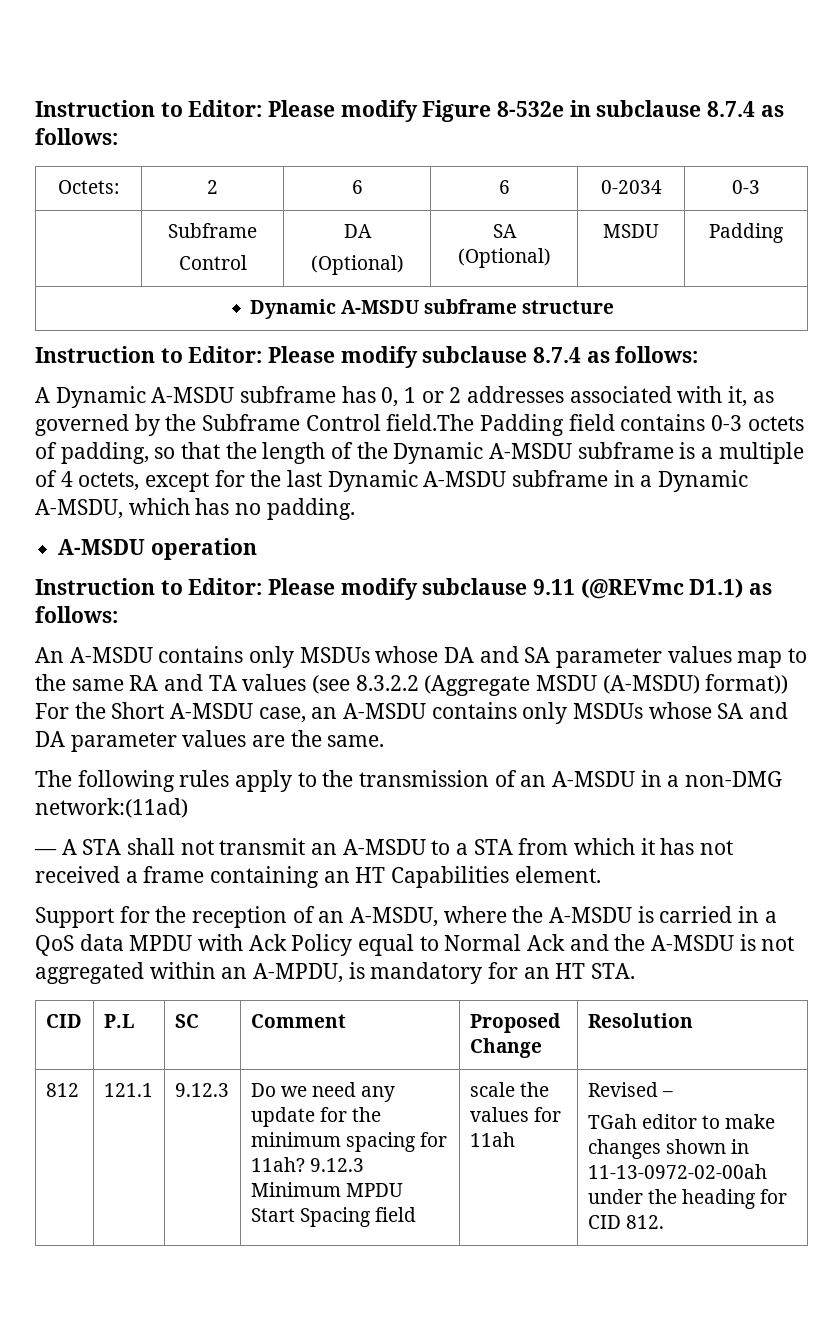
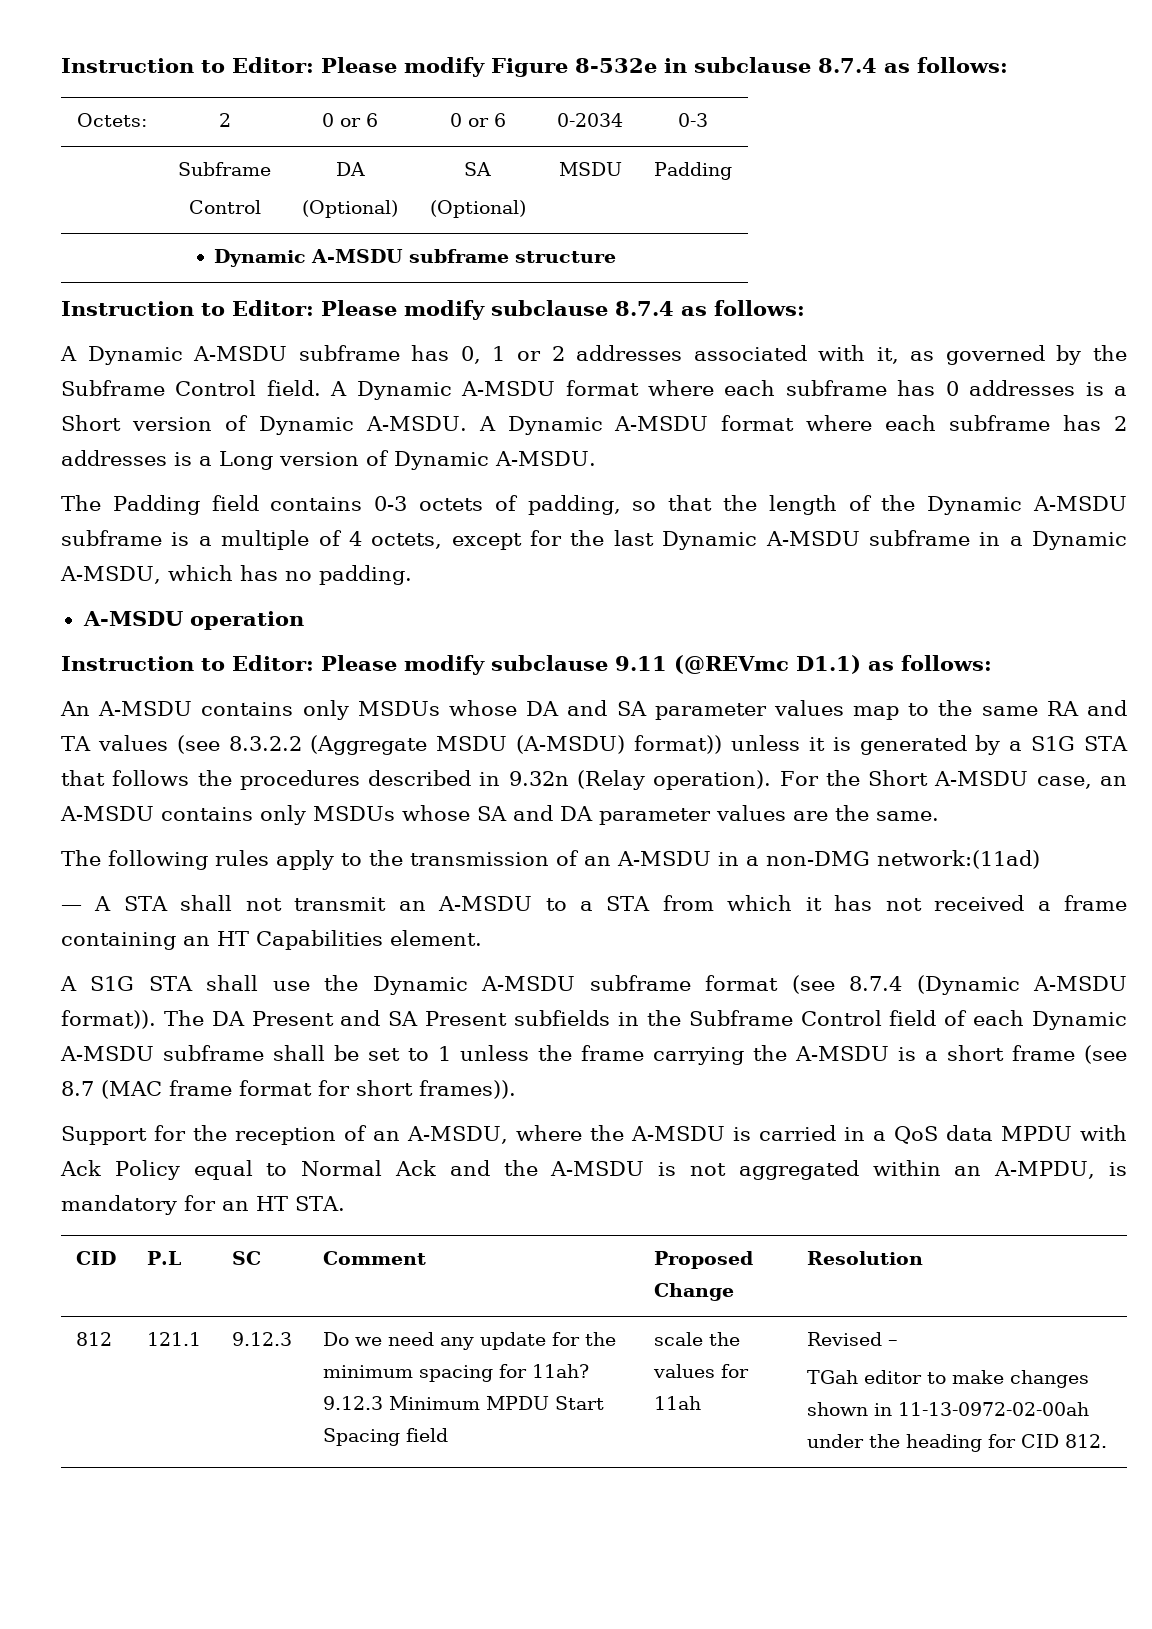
- Octets: | 2 | 6 | 6 | 0-2034 | 0-3
+ Octets: | 2 | 0 or 6 | 0 or 6 | 0-2034 | 0-3
- A Dynamic A-MSDU subframe has 0, 1 or 2 addresses associated with it, as governed by the Subframe Control field.The Padding field contains 0-3 octets of padding, so that the length of the Dynamic A-MSDU subframe is a multiple of 4 octets, except for the last Dynamic A-MSDU subframe in a Dynamic A-MSDU, which has no padding.
+ A Dynamic A-MSDU subframe has 0, 1 or 2 addresses associated with it, as governed by the Subframe Control field. A Dynamic A-MSDU format where each subframe has 0 addresses is a Short version of Dynamic A-MSDU. A Dynamic A-MSDU format where each subframe has 2 addresses is a Long version of Dynamic A-MSDU.
+ The Padding field contains 0-3 octets of padding, so that the length of the Dynamic A-MSDU subframe is a multiple of 4 octets, except for the last Dynamic A-MSDU subframe in a Dynamic A-MSDU, which has no padding.
- An A-MSDU contains only MSDUs whose DA and SA parameter values map to the same RA and TA values (see 8.3.2.2 (Aggregate MSDU (A-MSDU) format)) For the Short A-MSDU case, an A-MSDU contains only MSDUs whose SA and DA parameter values are the same.
+ An A-MSDU contains only MSDUs whose DA and SA parameter values map to the same RA and TA values (see 8.3.2.2 (Aggregate MSDU (A-MSDU) format)) unless it is generated by a S1G STA that follows the procedures described in 9.32n (Relay operation). For the Short A-MSDU case, an A-MSDU contains only MSDUs whose SA and DA parameter values are the same.
+ A S1G STA shall use the Dynamic A-MSDU subframe format (see 8.7.4 (Dynamic A-MSDU format)). The DA Present and SA Present subfields in the Subframe Control field of each Dynamic A-MSDU subframe shall be set to 1 unless the frame carrying the A-MSDU is a short frame (see 8.7 (MAC frame format for short frames)).

